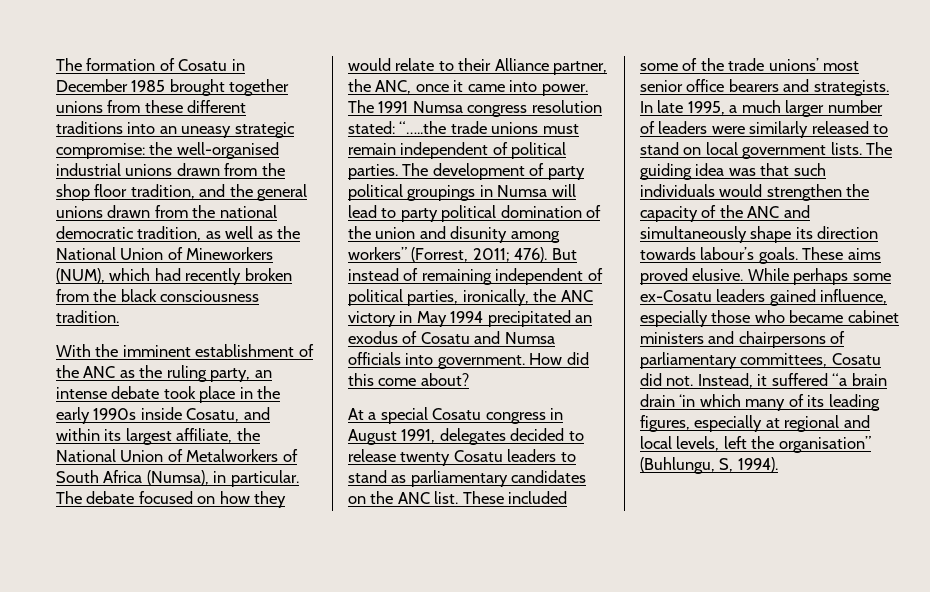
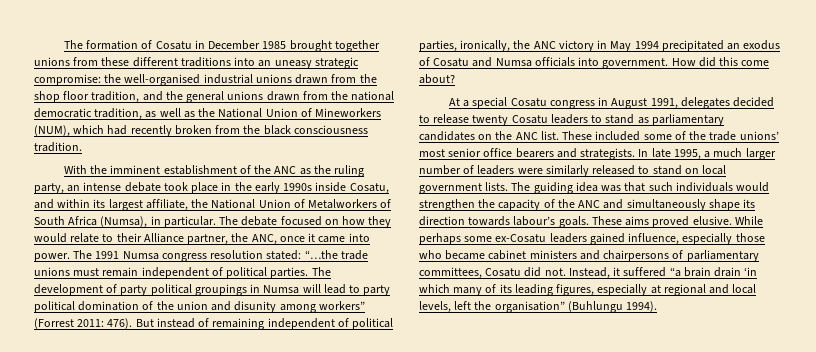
- The 1991 Numsa congress resolution stated: “…..the trade unions must remain independent of political parties.
+ The 1991 Numsa congress resolution stated: “…the trade unions must remain independent of political parties.
- The development of party political groupings in Numsa will lead to party political domination of the union and disunity among workers” (Forrest, 2011; 476).
+ The development of party political groupings in Numsa will lead to party political domination of the union and disunity among workers” (Forrest 2011: 476).
- Instead, it suffered “a brain drain ‘in which many of its leading figures, especially at regional and local levels, left the organisation” (Buhlungu, S, 1994).
+ Instead, it suffered “a brain drain ‘in which many of its leading figures, especially at regional and local levels, left the organisation” (Buhlungu 1994).

